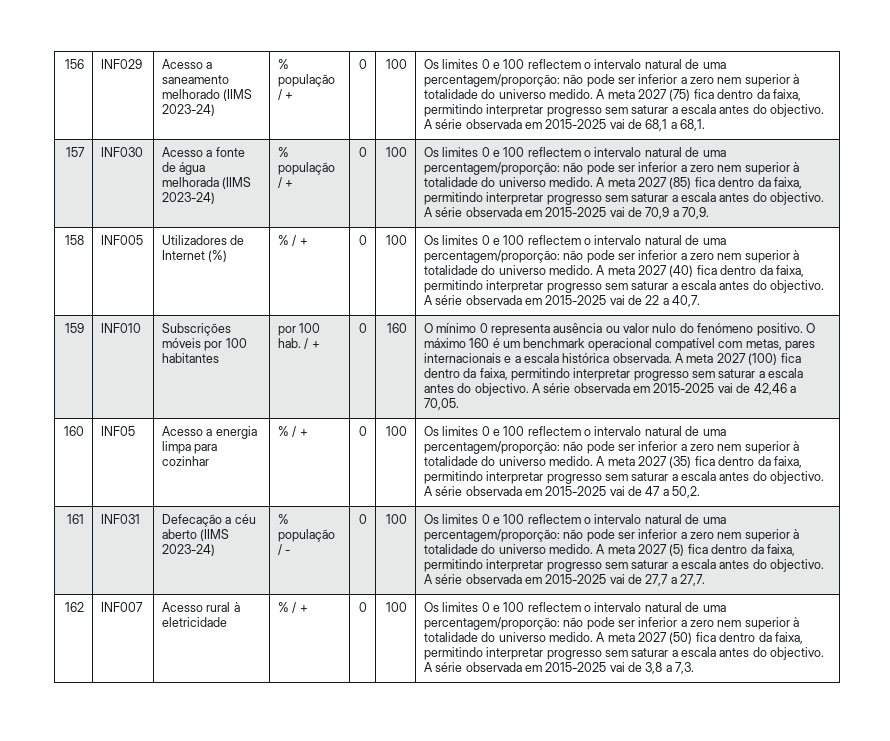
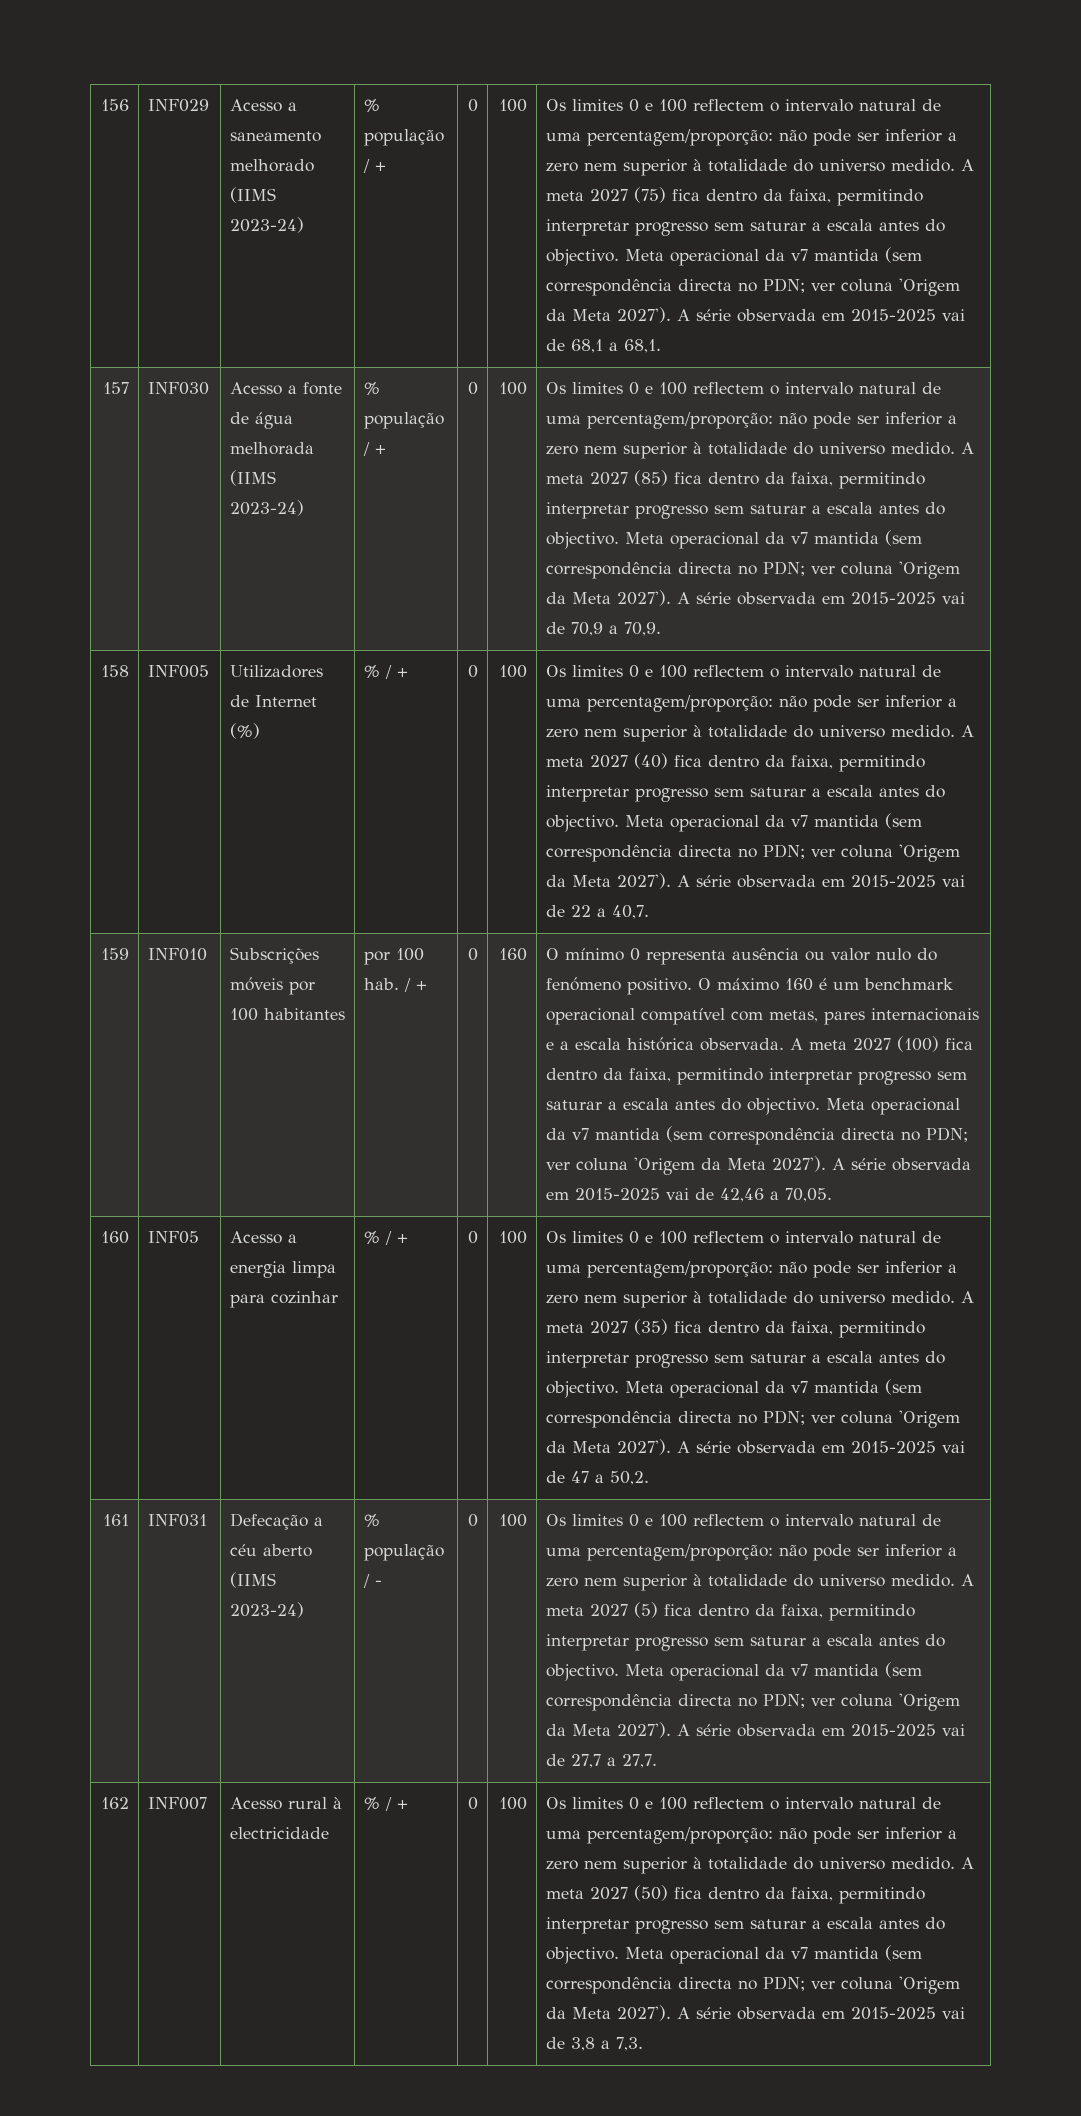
- A meta 2027 (75) fica dentro da faixa, permitindo interpretar progresso sem saturar a escala antes do objectivo.
+ A meta 2027 (75) fica dentro da faixa, permitindo interpretar progresso sem saturar a escala antes do objectivo. Meta operacional da v7 mantida (sem correspondência directa no PDN; ver coluna 'Origem da Meta 2027').
- A meta 2027 (85) fica dentro da faixa, permitindo interpretar progresso sem saturar a escala antes do objectivo.
+ A meta 2027 (85) fica dentro da faixa, permitindo interpretar progresso sem saturar a escala antes do objectivo. Meta operacional da v7 mantida (sem correspondência directa no PDN; ver coluna 'Origem da Meta 2027').
- A meta 2027 (40) fica dentro da faixa, permitindo interpretar progresso sem saturar a escala antes do objectivo.
+ A meta 2027 (40) fica dentro da faixa, permitindo interpretar progresso sem saturar a escala antes do objectivo. Meta operacional da v7 mantida (sem correspondência directa no PDN; ver coluna 'Origem da Meta 2027').
- A meta 2027 (100) fica dentro da faixa, permitindo interpretar progresso sem saturar a escala antes do objectivo.
+ A meta 2027 (100) fica dentro da faixa, permitindo interpretar progresso sem saturar a escala antes do objectivo. Meta operacional da v7 mantida (sem correspondência directa no PDN; ver coluna 'Origem da Meta 2027').
- A meta 2027 (35) fica dentro da faixa, permitindo interpretar progresso sem saturar a escala antes do objectivo.
+ A meta 2027 (35) fica dentro da faixa, permitindo interpretar progresso sem saturar a escala antes do objectivo. Meta operacional da v7 mantida (sem correspondência directa no PDN; ver coluna 'Origem da Meta 2027').
- A meta 2027 (5) fica dentro da faixa, permitindo interpretar progresso sem saturar a escala antes do objectivo.
+ A meta 2027 (5) fica dentro da faixa, permitindo interpretar progresso sem saturar a escala antes do objectivo. Meta operacional da v7 mantida (sem correspondência directa no PDN; ver coluna 'Origem da Meta 2027').
- Acesso rural à eletricidade
+ Acesso rural à electricidade
- A meta 2027 (50) fica dentro da faixa, permitindo interpretar progresso sem saturar a escala antes do objectivo.
+ A meta 2027 (50) fica dentro da faixa, permitindo interpretar progresso sem saturar a escala antes do objectivo. Meta operacional da v7 mantida (sem correspondência directa no PDN; ver coluna 'Origem da Meta 2027').

